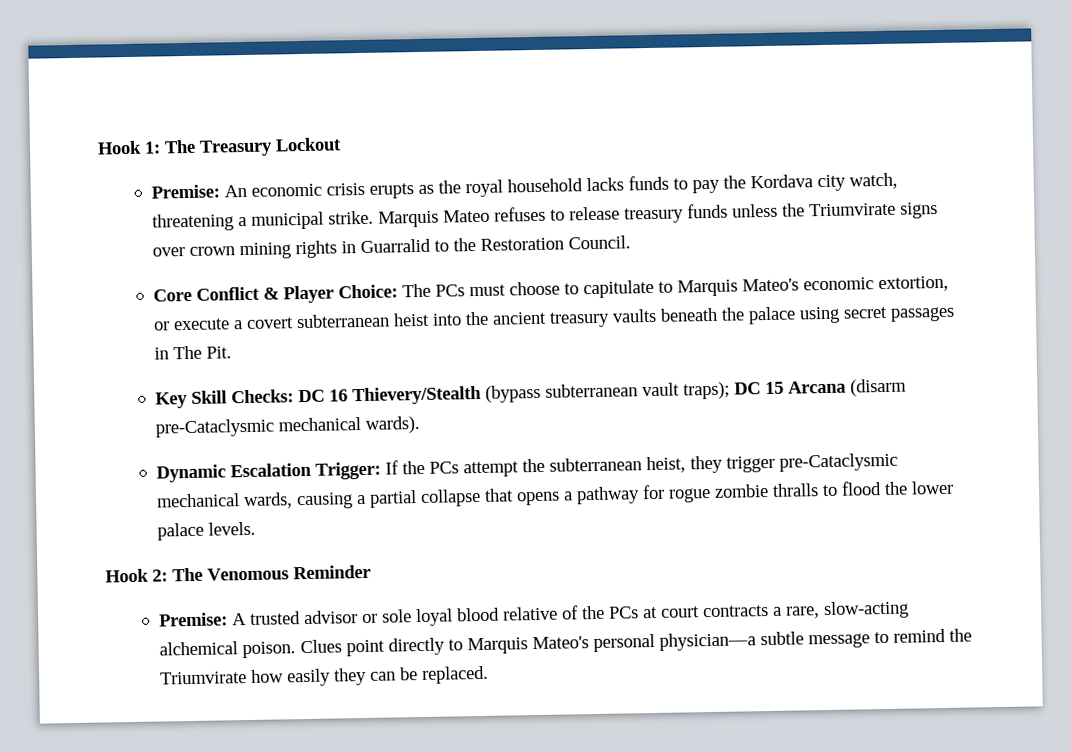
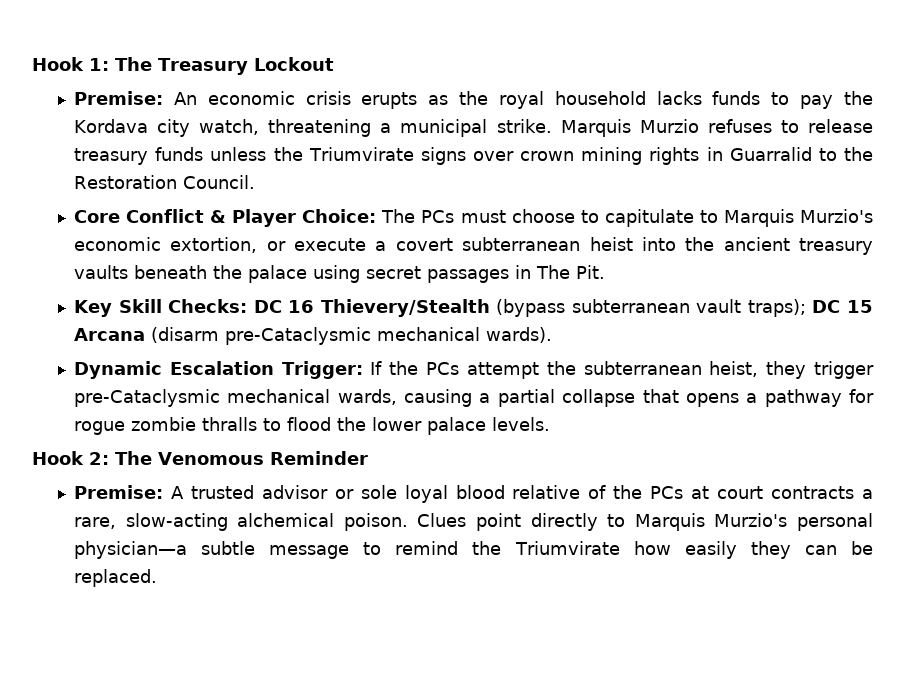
- Marquis Mateo refuses to release treasury funds unless the Triumvirate signs over crown mining rights in Guarralid to the Restoration Council.
+ Marquis Murzio refuses to release treasury funds unless the Triumvirate signs over crown mining rights in Guarralid to the Restoration Council.
- Core Conflict & Player Choice: The PCs must choose to capitulate to Marquis Mateo's economic extortion, or execute a covert subterranean heist into the ancient treasury vaults beneath the palace using secret passages in The Pit.
+ Core Conflict & Player Choice: The PCs must choose to capitulate to Marquis Murzio's economic extortion, or execute a covert subterranean heist into the ancient treasury vaults beneath the palace using secret passages in The Pit.
- Clues point directly to Marquis Mateo's personal physician—a subtle message to remind the Triumvirate how easily they can be replaced.
+ Clues point directly to Marquis Murzio's personal physician—a subtle message to remind the Triumvirate how easily they can be replaced.

